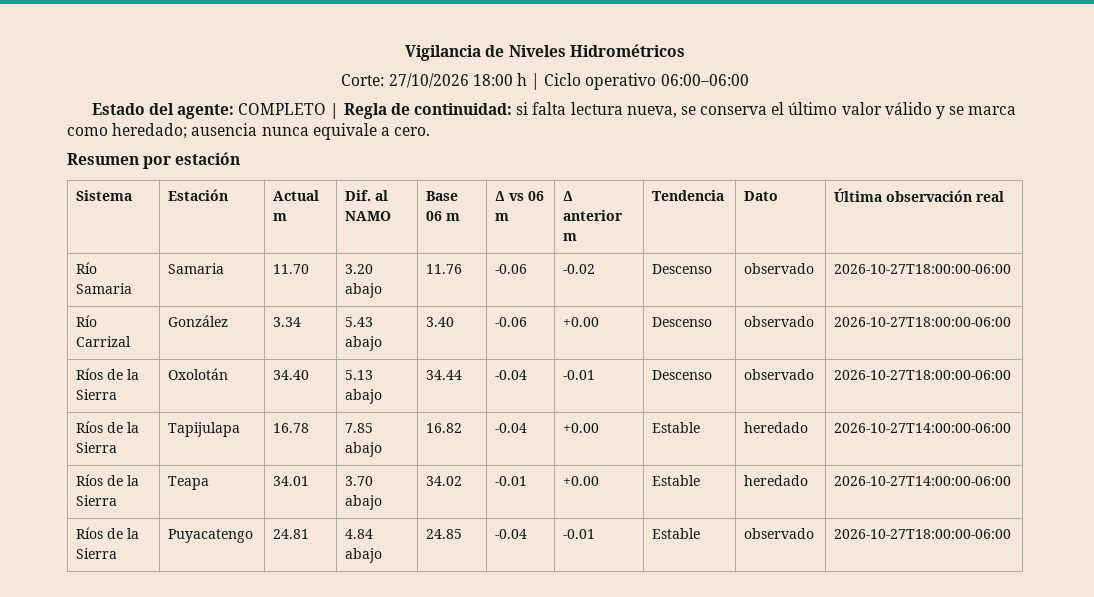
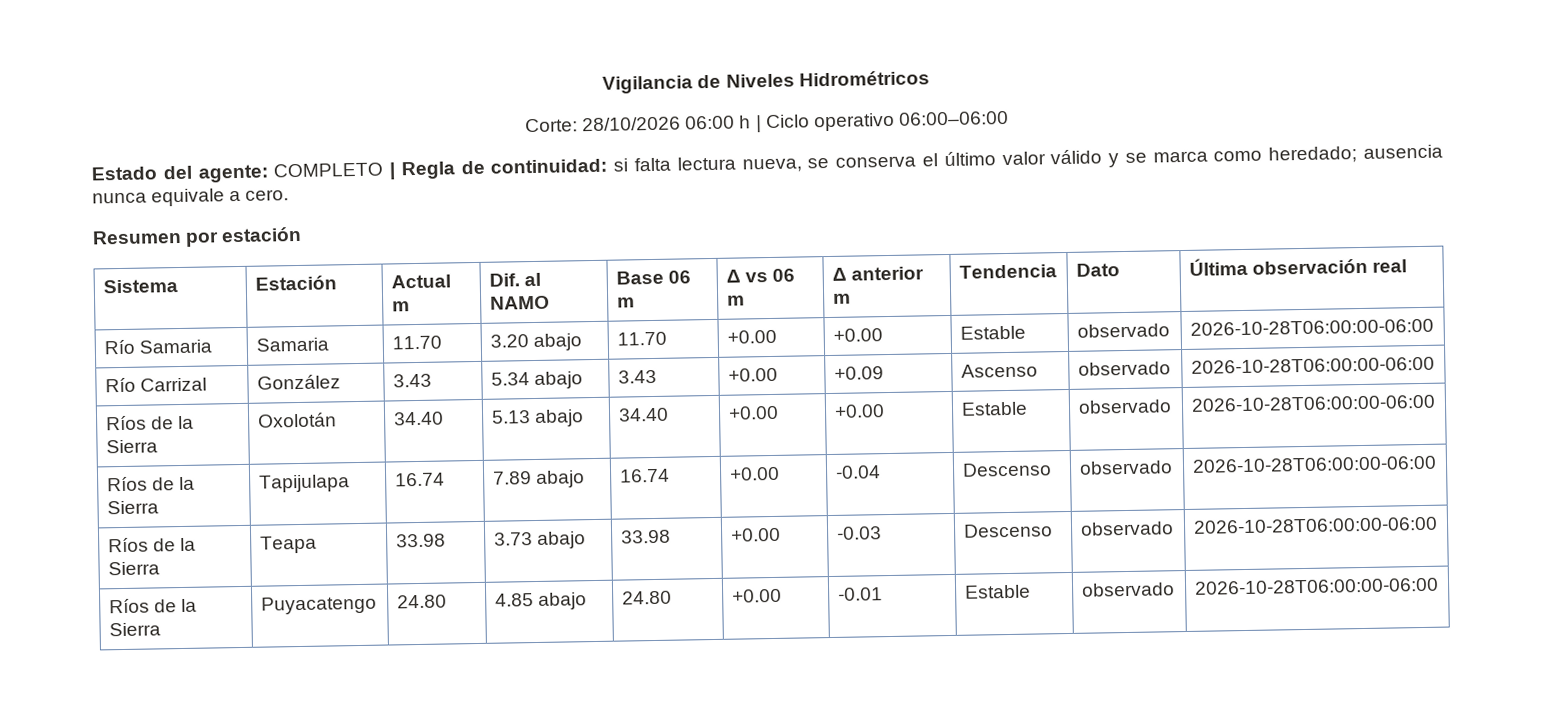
- Corte: 27/10/2026 18:00 h | Ciclo operativo 06:00–06:00
+ Corte: 28/10/2026 06:00 h | Ciclo operativo 06:00–06:00
- Río Samaria | Samaria | 11.70 | 3.20 abajo | 11.76 | -0.06 | -0.02 | Descenso | observado | 2026-10-27T18:00:00-06:00
+ Río Samaria | Samaria | 11.70 | 3.20 abajo | 11.70 | +0.00 | +0.00 | Estable | observado | 2026-10-28T06:00:00-06:00
- Río Carrizal | González | 3.34 | 5.43 abajo | 3.40 | -0.06 | +0.00 | Descenso | observado | 2026-10-27T18:00:00-06:00
+ Río Carrizal | González | 3.43 | 5.34 abajo | 3.43 | +0.00 | +0.09 | Ascenso | observado | 2026-10-28T06:00:00-06:00
- Ríos de la Sierra | Oxolotán | 34.40 | 5.13 abajo | 34.44 | -0.04 | -0.01 | Descenso | observado | 2026-10-27T18:00:00-06:00
+ Ríos de la Sierra | Oxolotán | 34.40 | 5.13 abajo | 34.40 | +0.00 | +0.00 | Estable | observado | 2026-10-28T06:00:00-06:00
- Ríos de la Sierra | Tapijulapa | 16.78 | 7.85 abajo | 16.82 | -0.04 | +0.00 | Estable | heredado | 2026-10-27T14:00:00-06:00
+ Ríos de la Sierra | Tapijulapa | 16.74 | 7.89 abajo | 16.74 | +0.00 | -0.04 | Descenso | observado | 2026-10-28T06:00:00-06:00
- Ríos de la Sierra | Teapa | 34.01 | 3.70 abajo | 34.02 | -0.01 | +0.00 | Estable | heredado | 2026-10-27T14:00:00-06:00
+ Ríos de la Sierra | Teapa | 33.98 | 3.73 abajo | 33.98 | +0.00 | -0.03 | Descenso | observado | 2026-10-28T06:00:00-06:00
- Ríos de la Sierra | Puyacatengo | 24.81 | 4.84 abajo | 24.85 | -0.04 | -0.01 | Estable | observado | 2026-10-27T18:00:00-06:00
+ Ríos de la Sierra | Puyacatengo | 24.80 | 4.85 abajo | 24.80 | +0.00 | -0.01 | Estable | observado | 2026-10-28T06:00:00-06:00

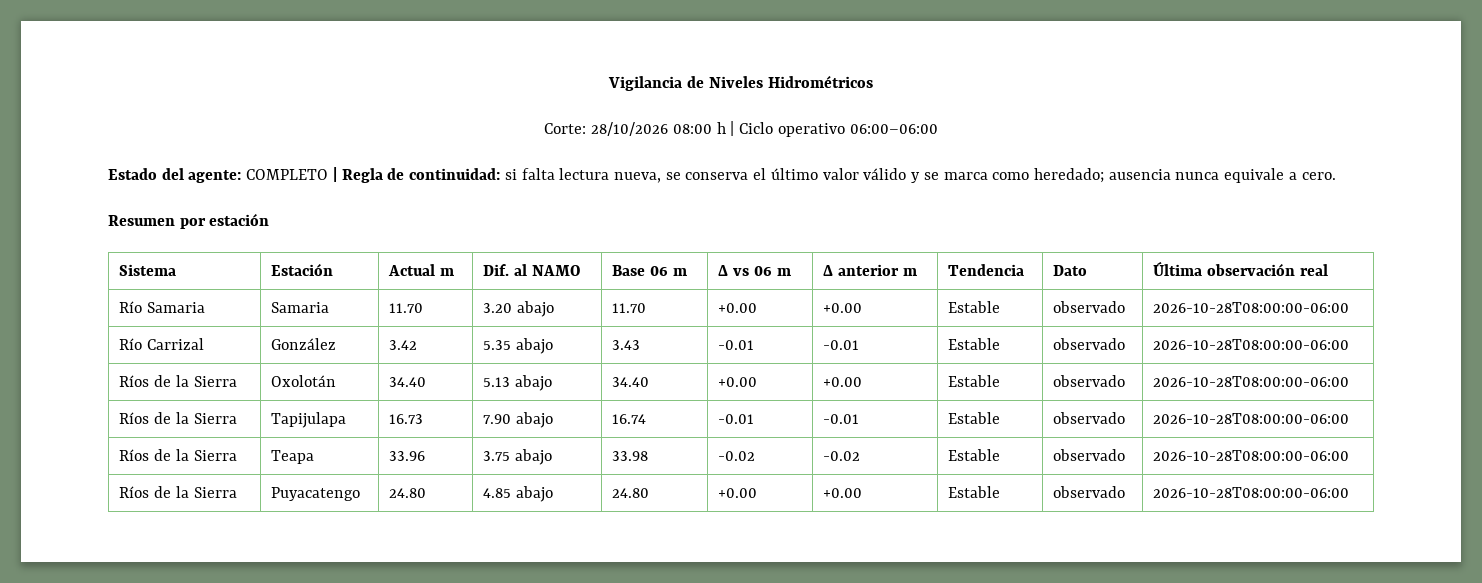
- Corte: 28/10/2026 06:00 h | Ciclo operativo 06:00–06:00
+ Corte: 28/10/2026 08:00 h | Ciclo operativo 06:00–06:00
- Río Samaria | Samaria | 11.70 | 3.20 abajo | 11.70 | +0.00 | +0.00 | Estable | observado | 2026-10-28T06:00:00-06:00
+ Río Samaria | Samaria | 11.70 | 3.20 abajo | 11.70 | +0.00 | +0.00 | Estable | observado | 2026-10-28T08:00:00-06:00
- Río Carrizal | González | 3.43 | 5.34 abajo | 3.43 | +0.00 | +0.09 | Ascenso | observado | 2026-10-28T06:00:00-06:00
+ Río Carrizal | González | 3.42 | 5.35 abajo | 3.43 | -0.01 | -0.01 | Estable | observado | 2026-10-28T08:00:00-06:00
- Ríos de la Sierra | Oxolotán | 34.40 | 5.13 abajo | 34.40 | +0.00 | +0.00 | Estable | observado | 2026-10-28T06:00:00-06:00
+ Ríos de la Sierra | Oxolotán | 34.40 | 5.13 abajo | 34.40 | +0.00 | +0.00 | Estable | observado | 2026-10-28T08:00:00-06:00
- Ríos de la Sierra | Tapijulapa | 16.74 | 7.89 abajo | 16.74 | +0.00 | -0.04 | Descenso | observado | 2026-10-28T06:00:00-06:00
+ Ríos de la Sierra | Tapijulapa | 16.73 | 7.90 abajo | 16.74 | -0.01 | -0.01 | Estable | observado | 2026-10-28T08:00:00-06:00
- Ríos de la Sierra | Teapa | 33.98 | 3.73 abajo | 33.98 | +0.00 | -0.03 | Descenso | observado | 2026-10-28T06:00:00-06:00
+ Ríos de la Sierra | Teapa | 33.96 | 3.75 abajo | 33.98 | -0.02 | -0.02 | Estable | observado | 2026-10-28T08:00:00-06:00
- Ríos de la Sierra | Puyacatengo | 24.80 | 4.85 abajo | 24.80 | +0.00 | -0.01 | Estable | observado | 2026-10-28T06:00:00-06:00
+ Ríos de la Sierra | Puyacatengo | 24.80 | 4.85 abajo | 24.80 | +0.00 | +0.00 | Estable | observado | 2026-10-28T08:00:00-06:00

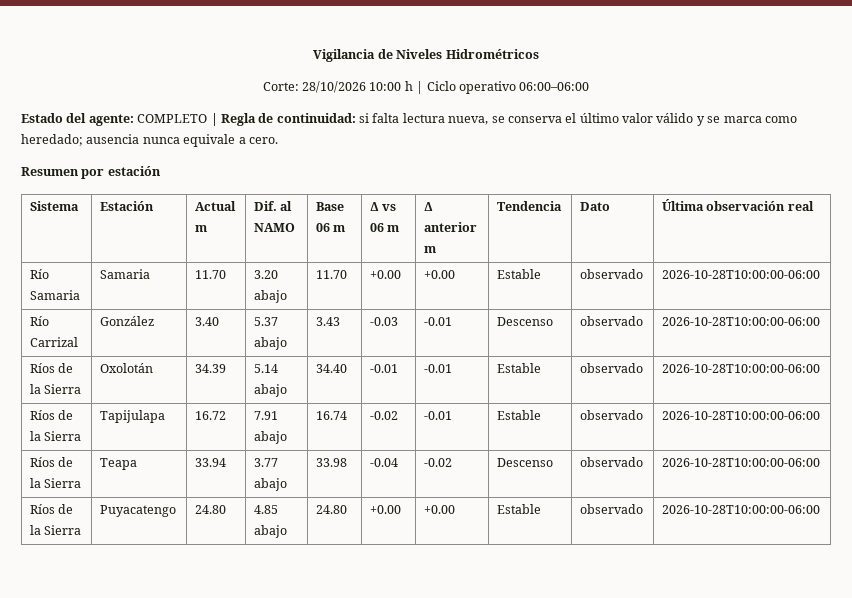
- Corte: 28/10/2026 08:00 h | Ciclo operativo 06:00–06:00
+ Corte: 28/10/2026 10:00 h | Ciclo operativo 06:00–06:00
- Río Samaria | Samaria | 11.70 | 3.20 abajo | 11.70 | +0.00 | +0.00 | Estable | observado | 2026-10-28T08:00:00-06:00
+ Río Samaria | Samaria | 11.70 | 3.20 abajo | 11.70 | +0.00 | +0.00 | Estable | observado | 2026-10-28T10:00:00-06:00
- Río Carrizal | González | 3.42 | 5.35 abajo | 3.43 | -0.01 | -0.01 | Estable | observado | 2026-10-28T08:00:00-06:00
- Ríos de la Sierra | Oxolotán | 34.40 | 5.13 abajo | 34.40 | +0.00 | +0.00 | Estable | observado | 2026-10-28T08:00:00-06:00
+ Río Carrizal | González | 3.40 | 5.37 abajo | 3.43 | -0.03 | -0.01 | Descenso | observado | 2026-10-28T10:00:00-06:00
+ Ríos de la Sierra | Oxolotán | 34.39 | 5.14 abajo | 34.40 | -0.01 | -0.01 | Estable | observado | 2026-10-28T10:00:00-06:00
- Ríos de la Sierra | Tapijulapa | 16.73 | 7.90 abajo | 16.74 | -0.01 | -0.01 | Estable | observado | 2026-10-28T08:00:00-06:00
+ Ríos de la Sierra | Tapijulapa | 16.72 | 7.91 abajo | 16.74 | -0.02 | -0.01 | Estable | observado | 2026-10-28T10:00:00-06:00
- Ríos de la Sierra | Teapa | 33.96 | 3.75 abajo | 33.98 | -0.02 | -0.02 | Estable | observado | 2026-10-28T08:00:00-06:00
+ Ríos de la Sierra | Teapa | 33.94 | 3.77 abajo | 33.98 | -0.04 | -0.02 | Descenso | observado | 2026-10-28T10:00:00-06:00
- Ríos de la Sierra | Puyacatengo | 24.80 | 4.85 abajo | 24.80 | +0.00 | +0.00 | Estable | observado | 2026-10-28T08:00:00-06:00
+ Ríos de la Sierra | Puyacatengo | 24.80 | 4.85 abajo | 24.80 | +0.00 | +0.00 | Estable | observado | 2026-10-28T10:00:00-06:00

